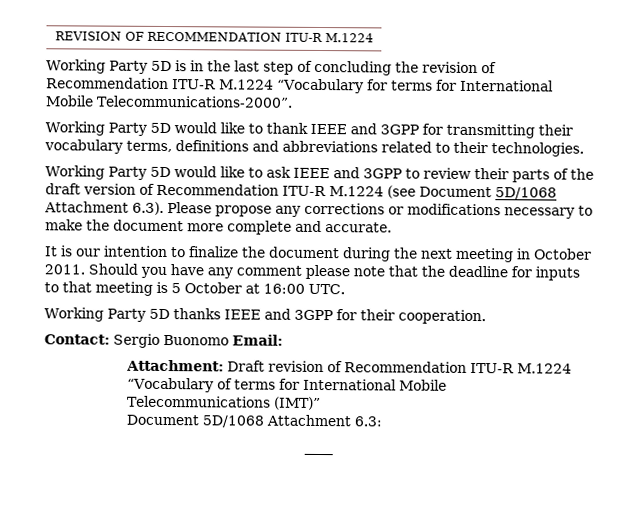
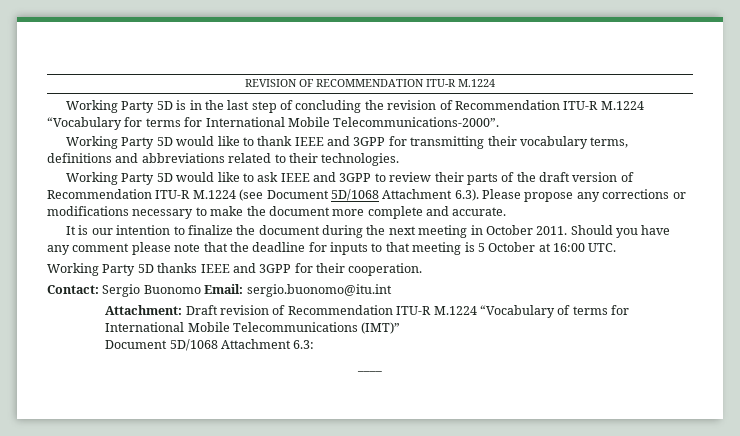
- Contact: Sergio Buonomo Email:
+ Contact: Sergio Buonomo Email: sergio.buonomo@itu.int

